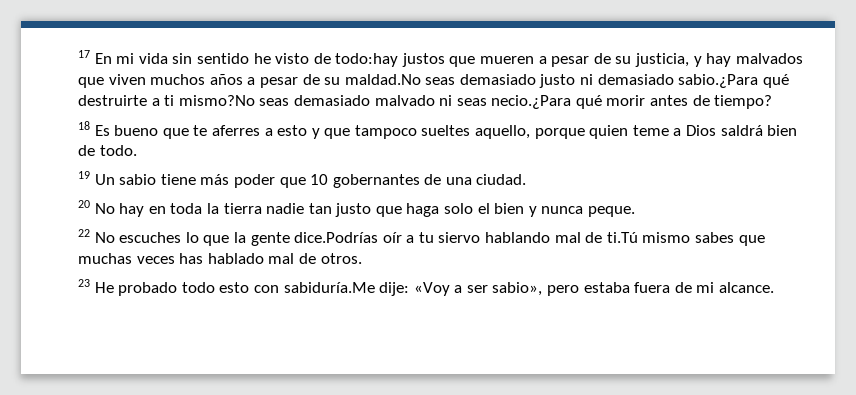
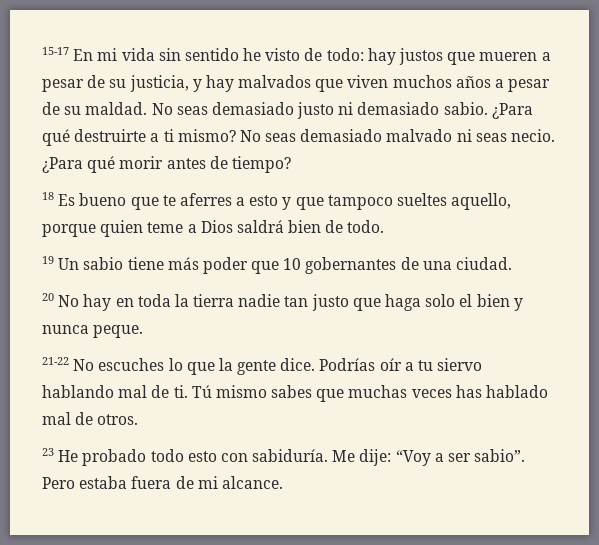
- 17 En mi vida sin sentido he visto de todo:hay justos que mueren a pesar de su justicia, y hay malvados que viven muchos años a pesar de su maldad.No seas demasiado justo ni demasiado sabio.¿Para qué destruirte a ti mismo?No seas demasiado malvado ni seas necio.¿Para qué morir antes de tiempo?
+ 15-17 En mi vida sin sentido he visto de todo: hay justos que mueren a pesar de su justicia, y hay malvados que viven muchos años a pesar de su maldad. No seas demasiado justo ni demasiado sabio. ¿Para qué destruirte a ti mismo? No seas demasiado malvado ni seas necio. ¿Para qué morir antes de tiempo?
- 22 No escuches lo que la gente dice.Podrías oír a tu siervo hablando mal de ti.Tú mismo sabes que muchas veces has hablado mal de otros.
+ 21-22 No escuches lo que la gente dice. Podrías oír a tu siervo hablando mal de ti. Tú mismo sabes que muchas veces has hablado mal de otros.
- 23 He probado todo esto con sabiduría.Me dije: «Voy a ser sabio», pero estaba fuera de mi alcance.
+ 23 He probado todo esto con sabiduría. Me dije: “Voy a ser sabio”. Pero estaba fuera de mi alcance.

